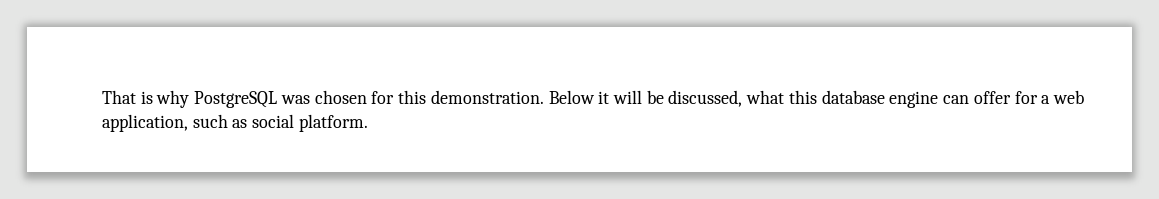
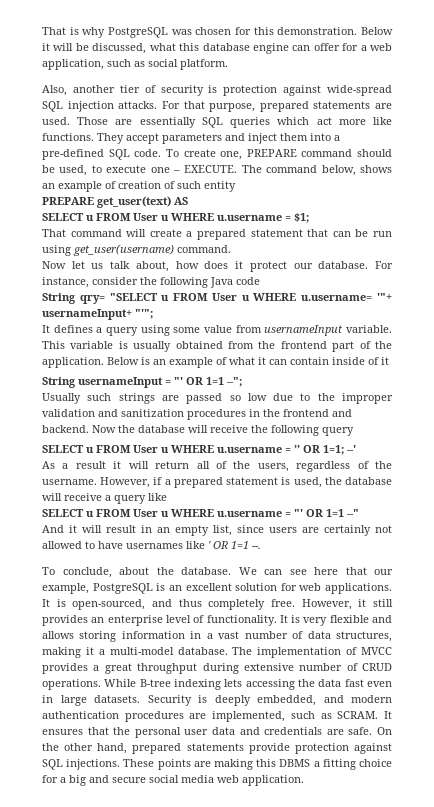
+ Also, another tier of security is protection against wide-spread SQL injection attacks. For that purpose, prepared statements are used. Those are essentially SQL queries which act more like functions. They accept parameters and inject them into a pre-defined SQL code. To create one, PREPARE command should be used, to execute one – EXECUTE. The command below, shows an example of creation of such entity
+ PREPARE get_user(text) AS
+ SELECT u FROM User u WHERE u.username = $1;
+ That command will create a prepared statement that can be run using get_user(username) command.
+ Now let us talk about, how does it protect our database. For instance, consider the following Java code
+ String qry= "SELECT u FROM User u WHERE u.username= '"+ usernameInput+ "'";
+ It defines a query using some value from usernameInput variable. This variable is usually obtained from the frontend part of the application. Below is an example of what it can contain inside of it
+ String usernameInput = "' OR 1=1 --";
+ Usually such strings are passed so low due to the improper validation and sanitization procedures in the frontend and backend. Now the database will receive the following query
+ SELECT u FROM User u WHERE u.username = ’’ OR 1=1; --'
+ As a result it will return all of the users, regardless of the username. However, if a prepared statement is used, the database will receive a query like
+ SELECT u FROM User u WHERE u.username = "' OR 1=1 --"
+ And it will result in an empty list, since users are certainly not allowed to have usernames like ' OR 1=1 --.
+ To conclude, about the database. We can see here that our example, PostgreSQL is an excellent solution for web applications. It is open-sourced, and thus completely free. However, it still provides an enterprise level of functionality. It is very flexible and allows storing information in a vast number of data structures, making it a multi-model database. The implementation of MVCC provides a great throughput during extensive number of CRUD operations. While B-tree indexing lets accessing the data fast even in large datasets. Security is deeply embedded, and modern authentication procedures are implemented, such as SCRAM. It ensures that the personal user data and credentials are safe. On the other hand, prepared statements provide protection against SQL injections. These points are making this DBMS a fitting choice for a big and secure social media web application.

